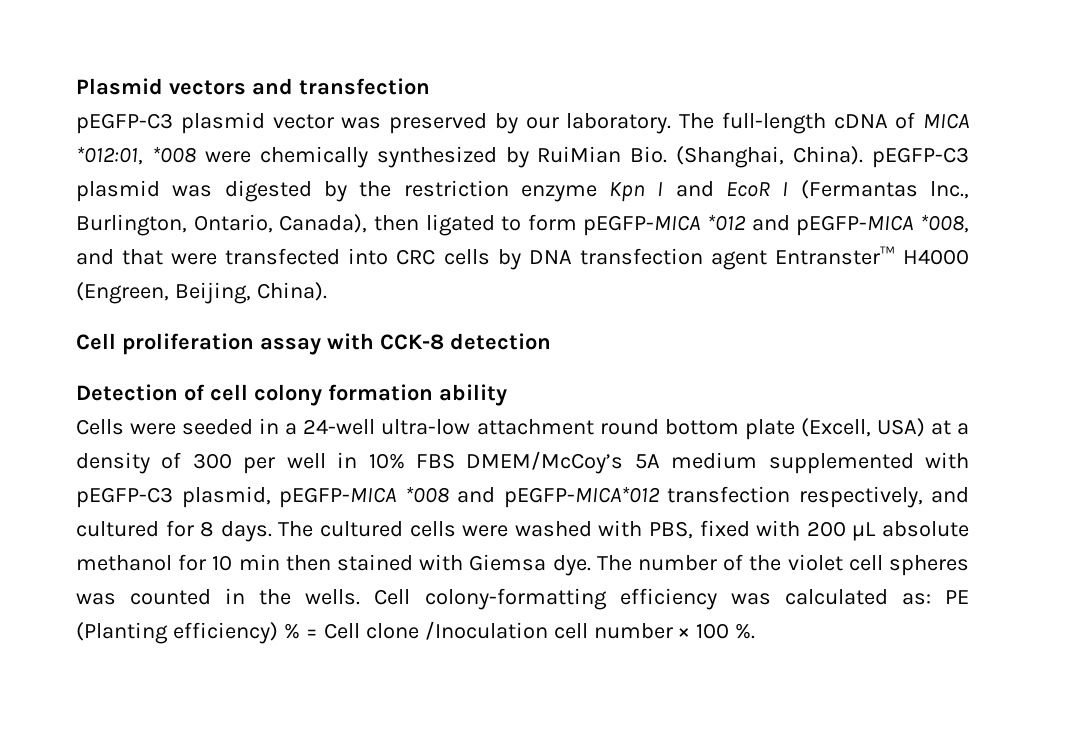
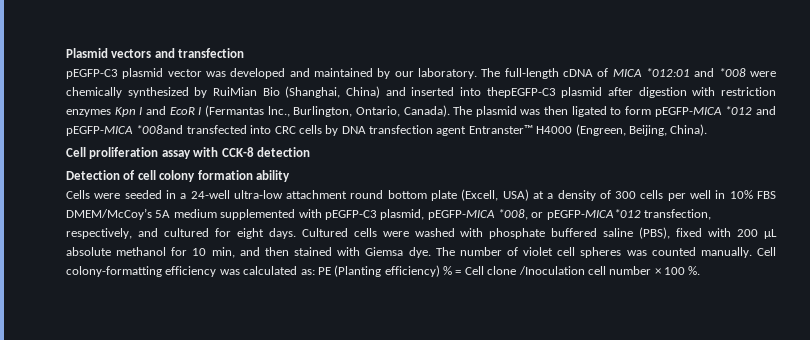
- pEGFP-C3 plasmid vector was preserved by our laboratory.
+ pEGFP-C3 plasmid vector was developed and maintained by our laboratory.
- The full-length cDNA of MICA *012:01, *008 were chemically synthesized by RuiMian Bio. (Shanghai, China). pEGFP-C3 plasmid was digested by the restriction enzyme Kpn I and EcoR I (Fermantas lnc., Burlington, Ontario, Canada), then ligated to form pEGFP-MICA *012 and pEGFP-MICA *008, and that were transfected into CRC cells by DNA transfection agent Entranster™ H4000 (Engreen, Beijing, China).
+ The full-length cDNA of MICA *012:01 and *008 were chemically synthesized by RuiMian Bio (Shanghai, China) and inserted into thepEGFP-C3 plasmid after digestion with restriction enzymes Kpn I and EcoR I (Fermantas lnc., Burlington, Ontario, Canada). The plasmid was then ligated to form pEGFP-MICA *012 and pEGFP-MICA *008and transfected into CRC cells by DNA transfection agent Entranster™ H4000 (Engreen, Beijing, China).
- Cells were seeded in a 24-well ultra-low attachment round bottom plate (Excell, USA) at a density of 300 per well in 10% FBS DMEM/McCoy’s 5A medium supplemented with pEGFP-C3 plasmid, pEGFP-MICA *008 and pEGFP-MICA*012 transfection respectively, and cultured for 8 days. The cultured cells were washed with PBS, fixed with 200 μL absolute methanol for 10 min then stained with Giemsa dye.
+ Cells were seeded in a 24-well ultra-low attachment round bottom plate (Excell, USA) at a density of 300 cells per well in 10% FBS DMEM/McCoy’s 5A medium supplemented with pEGFP-C3 plasmid, pEGFP-MICA *008, or pEGFP-MICA*012 transfection, respectively, and cultured for eight days. Cultured cells were washed with phosphate buffered saline (PBS), fixed with 200 μL absolute methanol for 10 min, and then stained with Giemsa dye.
- The number of the violet cell spheres was counted in the wells.
+ The number of violet cell spheres was counted manually.

